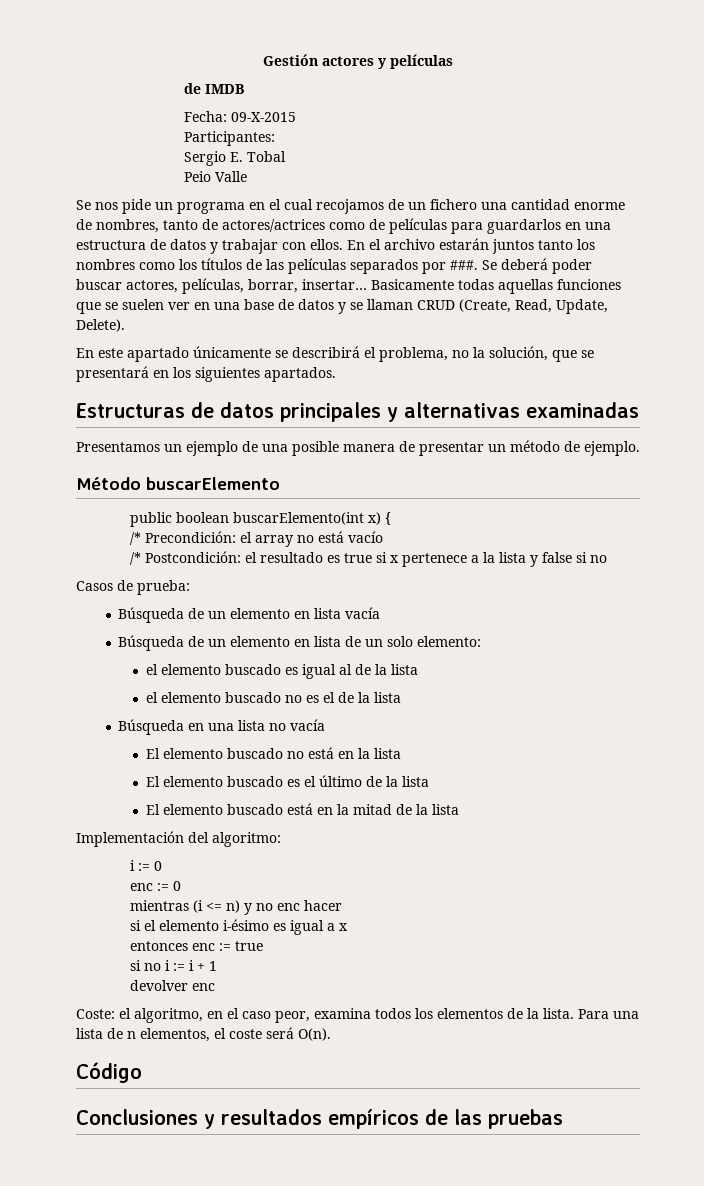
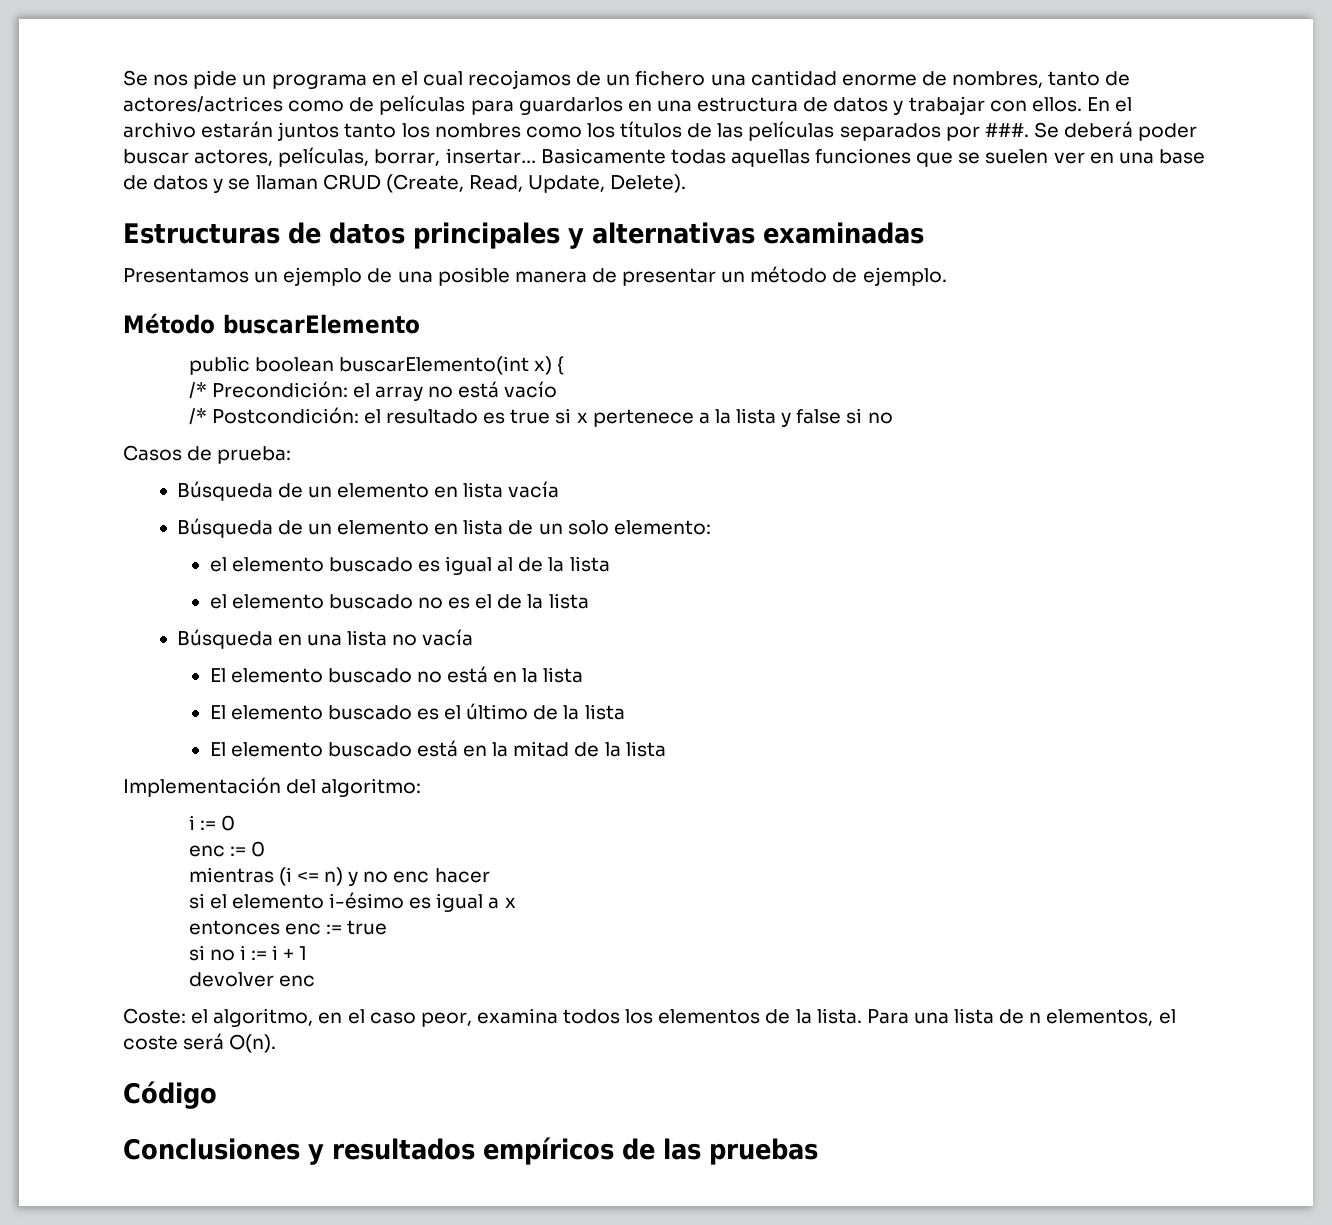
- Gestión actores y películas
- de IMDB
- Fecha: 09-X-2015
- Participantes:
- Sergio E. Tobal
- Peio Valle
- En este apartado únicamente se describirá el problema, no la solución, que se presentará en los siguientes apartados.

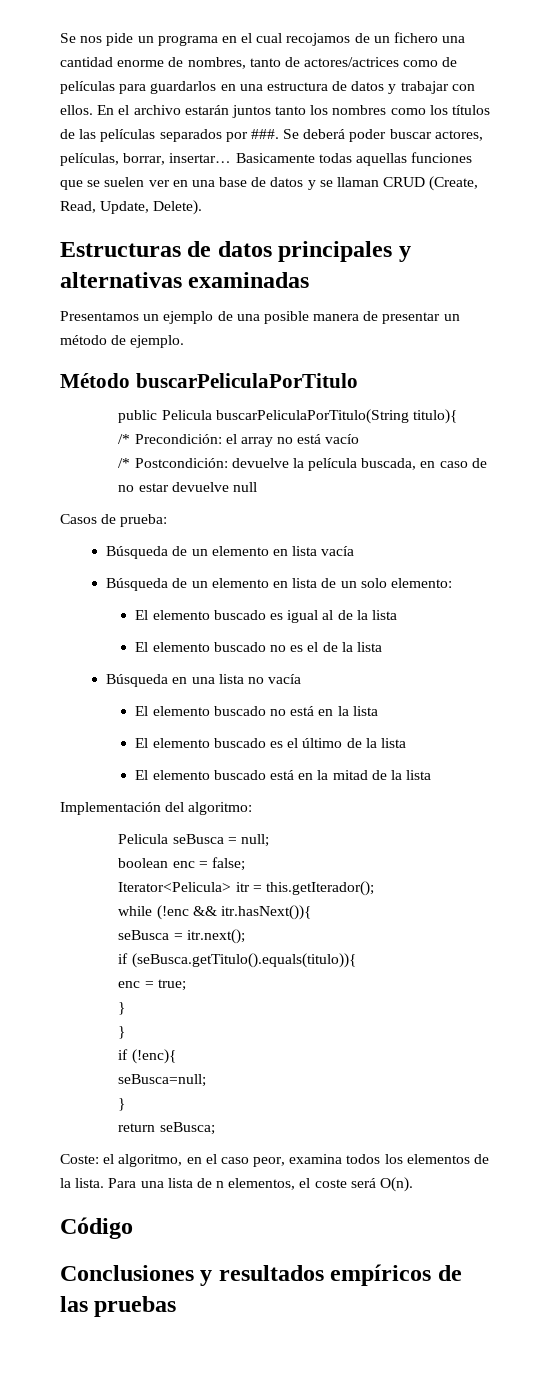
- Método buscarElemento
+ Método buscarPeliculaPorTitulo
- public boolean buscarElemento(int x) {
+ public Pelicula buscarPeliculaPorTitulo(String titulo){
- /* Postcondición: el resultado es true si x pertenece a la lista y false si no
+ /* Postcondición: devuelve la película buscada, en caso de no estar devuelve null
- el elemento buscado es igual al de la lista
+ El elemento buscado es igual al de la lista
- el elemento buscado no es el de la lista
+ El elemento buscado no es el de la lista
- i := 0
- enc := 0
- mientras (i <= n) y no enc hacer
- si el elemento i-ésimo es igual a x
- entonces enc := true
- si no i := i + 1
- devolver enc
+ Pelicula seBusca = null;
+ boolean enc = false;
+ Iterator<Pelicula> itr = this.getIterador();
+ while (!enc && itr.hasNext()){
+ seBusca = itr.next();
+ if (seBusca.getTitulo().equals(titulo)){
+ enc = true;
+ }
+ }
+ if (!enc){
+ seBusca=null;
+ }
+ return seBusca;

